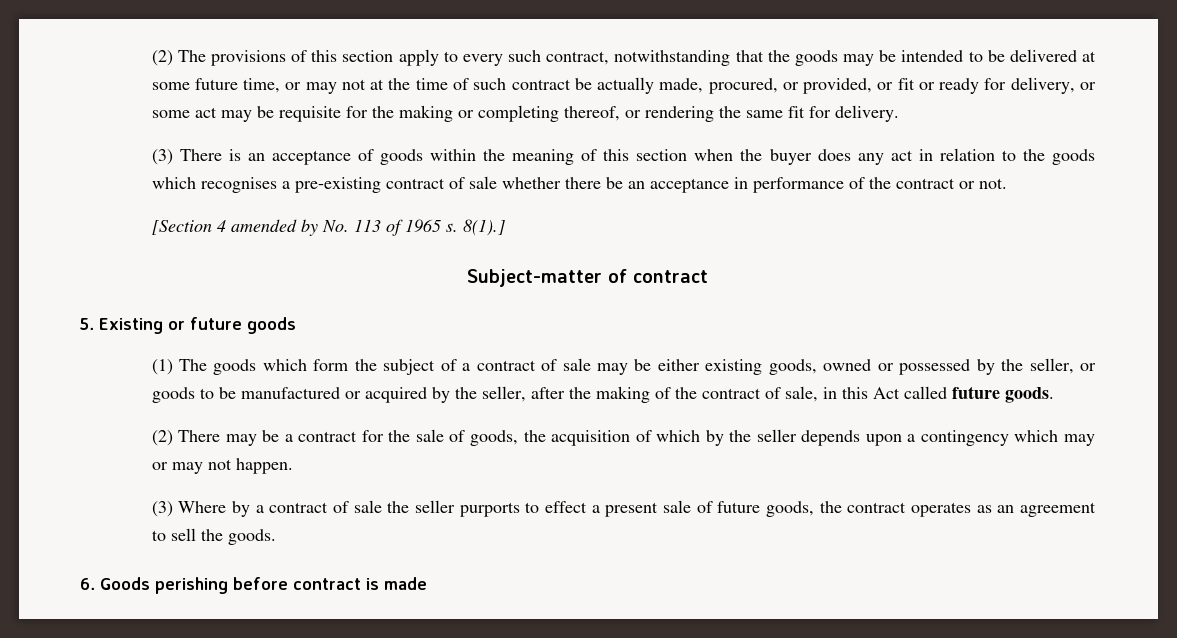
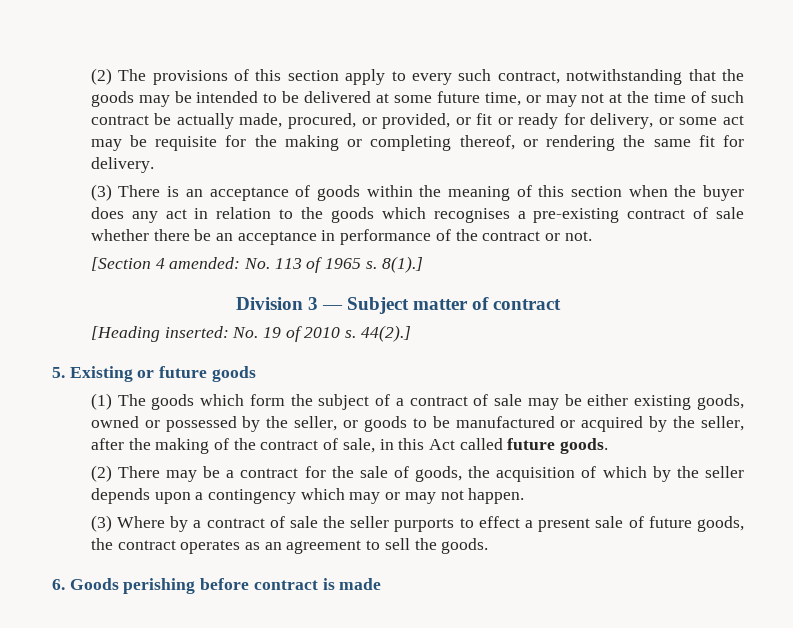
- [Section 4 amended by No. 113 of 1965 s.
+ [Section 4 amended: No. 113 of 1965 s.
- Subject-matter of contract
+ Division 3 — Subject matter of contract
+ [Heading inserted: No. 19 of 2010 s. 44(2).]

